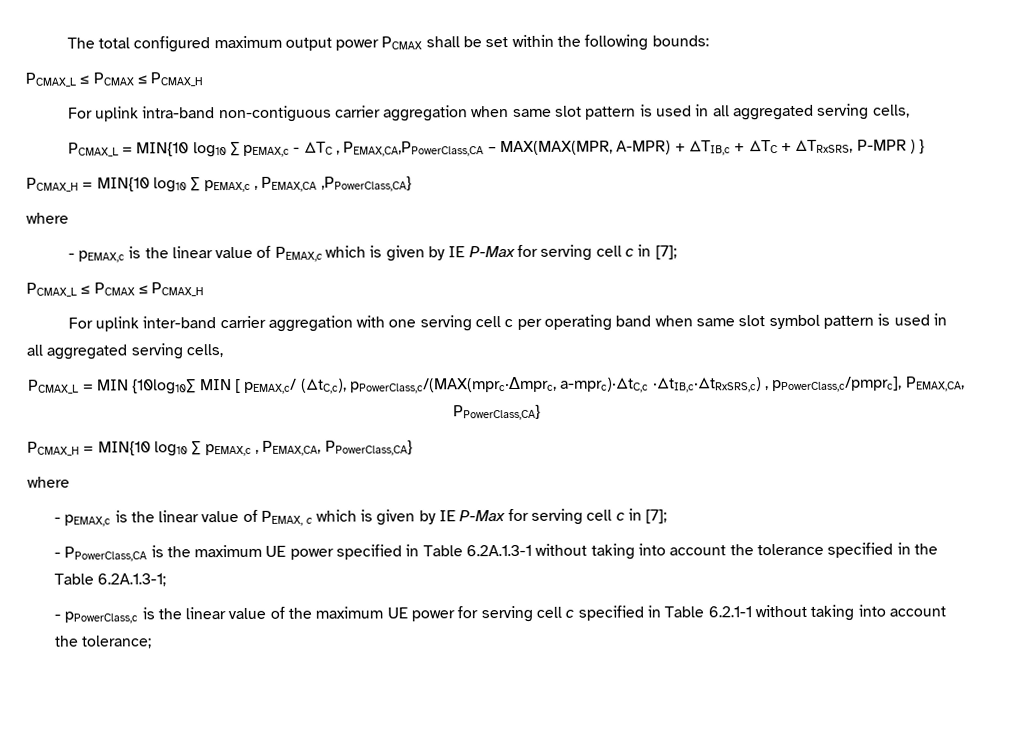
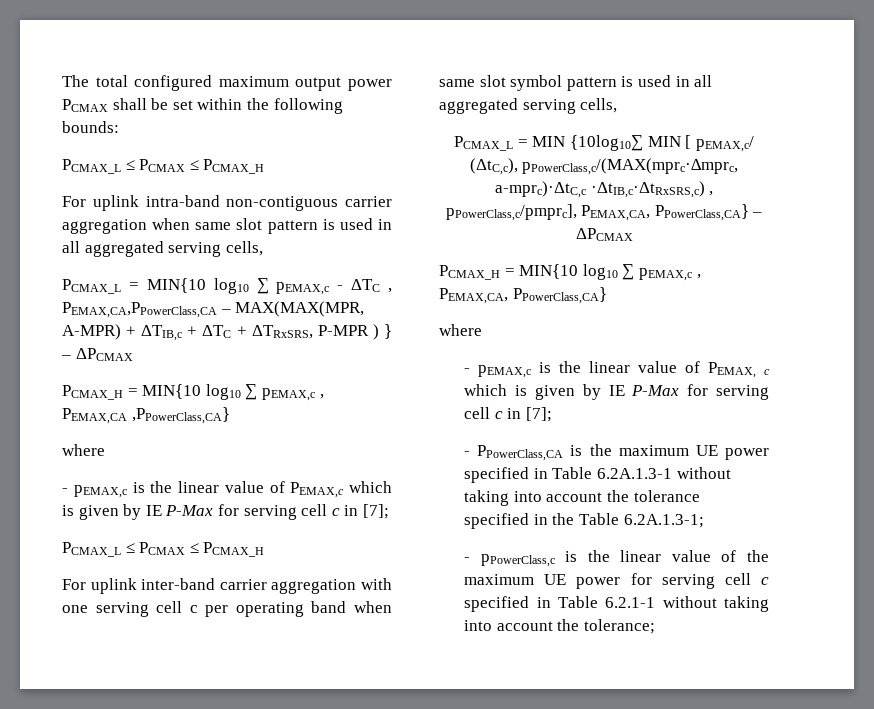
- PCMAX_L = MIN{10 log10 ∑ pEMAX,c - ΔTC , PEMAX,CA,PPowerClass,CA – MAX(MAX(MPR, A-MPR) + ΔTIB,c + ΔTC + ΔTRxSRS, P-MPR ) }
+ PCMAX_L = MIN{10 log10 ∑ pEMAX,c - ΔTC , PEMAX,CA,PPowerClass,CA – MAX(MAX(MPR, A-MPR) + ΔTIB,c + ΔTC + ΔTRxSRS, P-MPR ) } – ΔPCMAX
- PCMAX_L = MIN {10log10∑ MIN [ pEMAX,c/ (ΔtC,c), pPowerClass,c/(MAX(mprc·∆mprc, a-mprc)·ΔtC,c ·ΔtIB,c·ΔtRxSRS,c) , pPowerClass,c/pmprc], PEMAX,CA, PPowerClass,CA}
+ PCMAX_L = MIN {10log10∑ MIN [ pEMAX,c/ (ΔtC,c), pPowerClass,c/(MAX(mprc·∆mprc, a-mprc)·ΔtC,c ·ΔtIB,c·ΔtRxSRS,c) , pPowerClass,c/pmprc], PEMAX,CA, PPowerClass,CA} – ΔPCMAX

